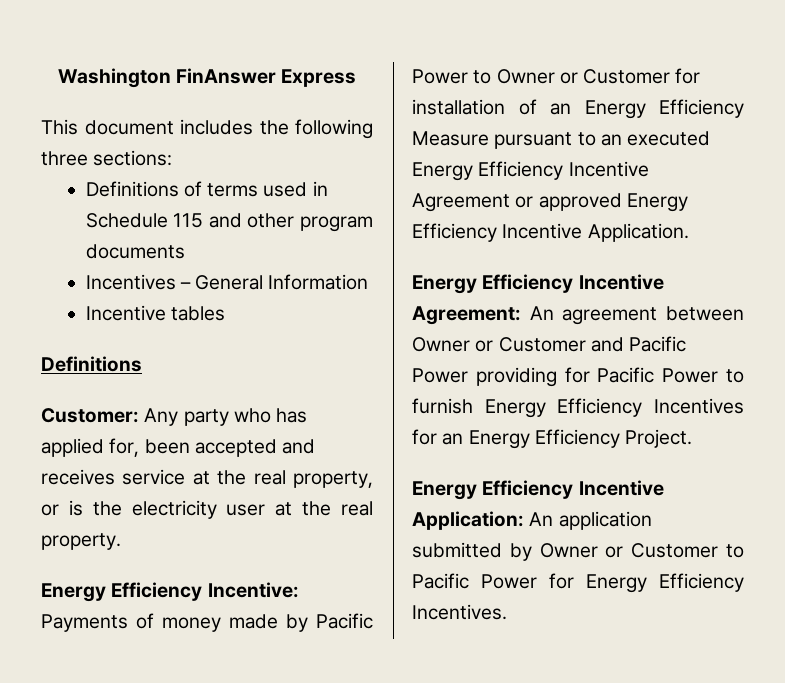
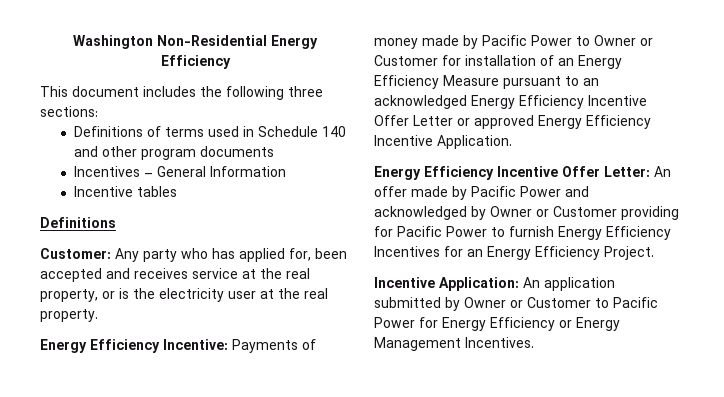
- Washington FinAnswer Express
+ Washington Non-Residential Energy Efficiency
- Definitions of terms used in Schedule 115 and other program documents
+ Definitions of terms used in Schedule 140 and other program documents
- Energy Efficiency Incentive: Payments of money made by Pacific Power to Owner or Customer for installation of an Energy Efficiency Measure pursuant to an executed Energy Efficiency Incentive Agreement or approved Energy Efficiency Incentive Application.
+ Energy Efficiency Incentive: Payments of money made by Pacific Power to Owner or Customer for installation of an Energy Efficiency Measure pursuant to an acknowledged Energy Efficiency Incentive Offer Letter or approved Energy Efficiency Incentive Application.
- Energy Efficiency Incentive Agreement: An agreement between Owner or Customer and Pacific Power providing for Pacific Power to furnish Energy Efficiency Incentives for an Energy Efficiency Project.
+ Energy Efficiency Incentive Offer Letter: An offer made by Pacific Power and acknowledged by Owner or Customer providing for Pacific Power to furnish Energy Efficiency Incentives for an Energy Efficiency Project.
- Energy Efficiency Incentive Application: An application submitted by Owner or Customer to Pacific Power for Energy Efficiency Incentives.
+ Incentive Application: An application submitted by Owner or Customer to Pacific Power for Energy Efficiency or Energy Management Incentives.

